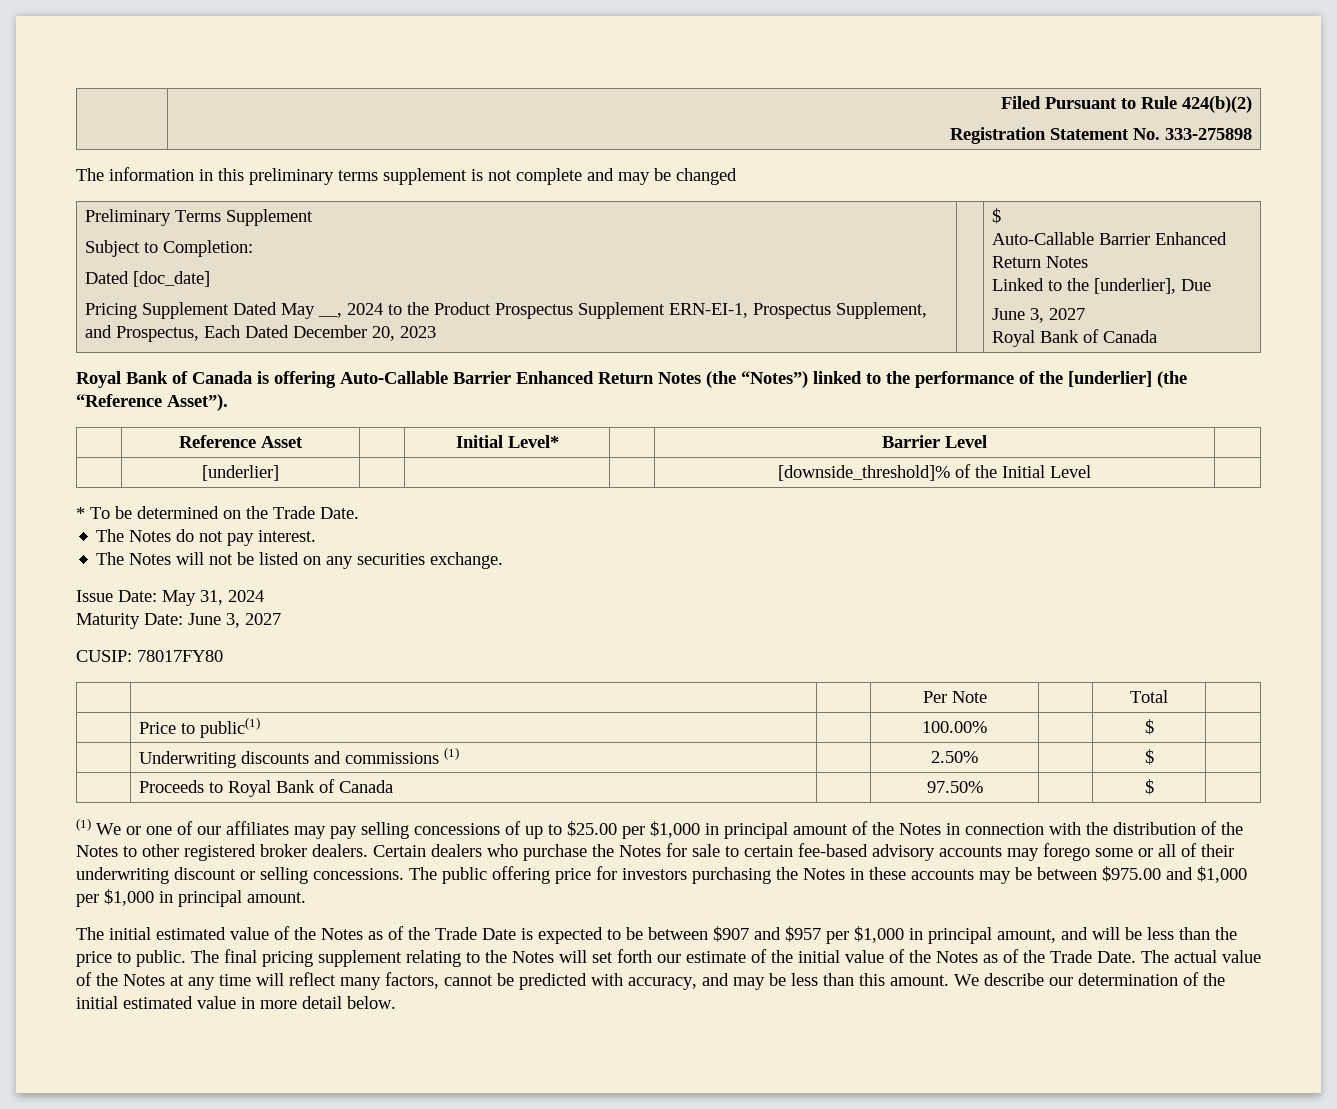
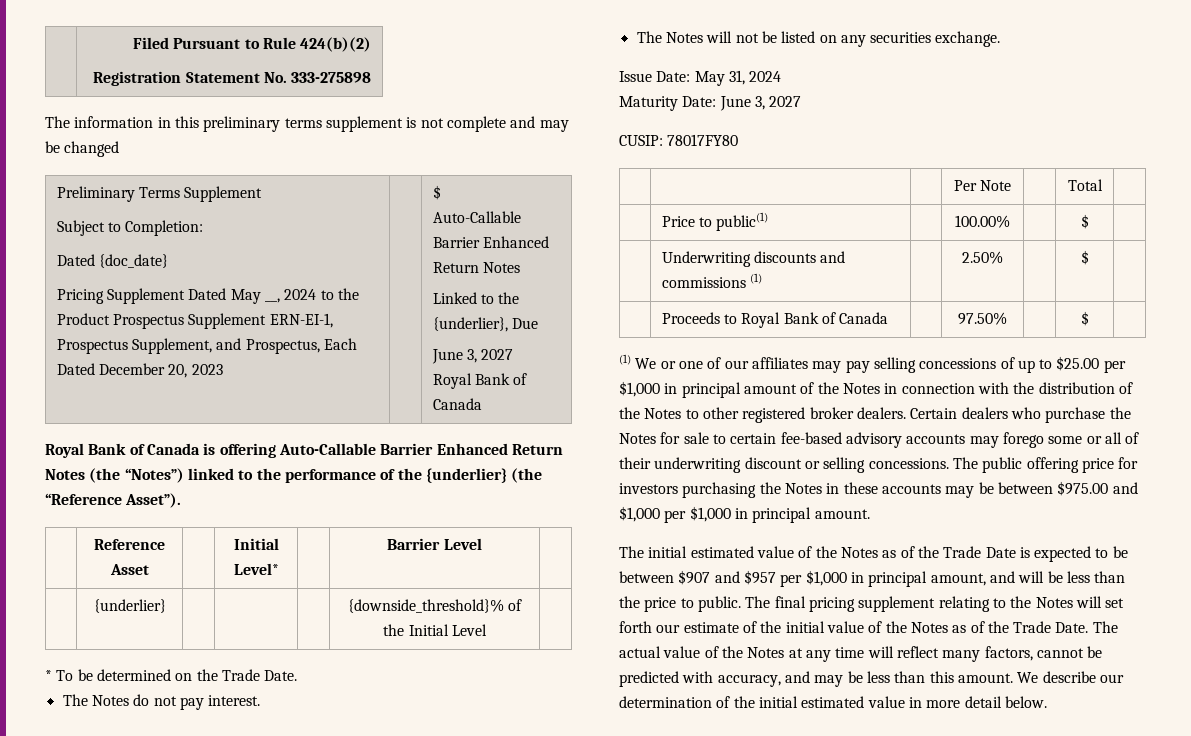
- Dated [doc_date]
+ Dated {doc_date}
- Linked to the [underlier], Due
+ Linked to the {underlier}, Due
- Royal Bank of Canada is offering Auto-Callable Barrier Enhanced Return Notes (the “Notes”) linked to the performance of the [underlier] (the “Reference Asset”).
+ Royal Bank of Canada is offering Auto-Callable Barrier Enhanced Return Notes (the “Notes”) linked to the performance of the {underlier} (the “Reference Asset”).
- | [underlier] | | | | [downside_threshold]% of the Initial Level |
+ | {underlier} | | | | {downside_threshold}% of the Initial Level |

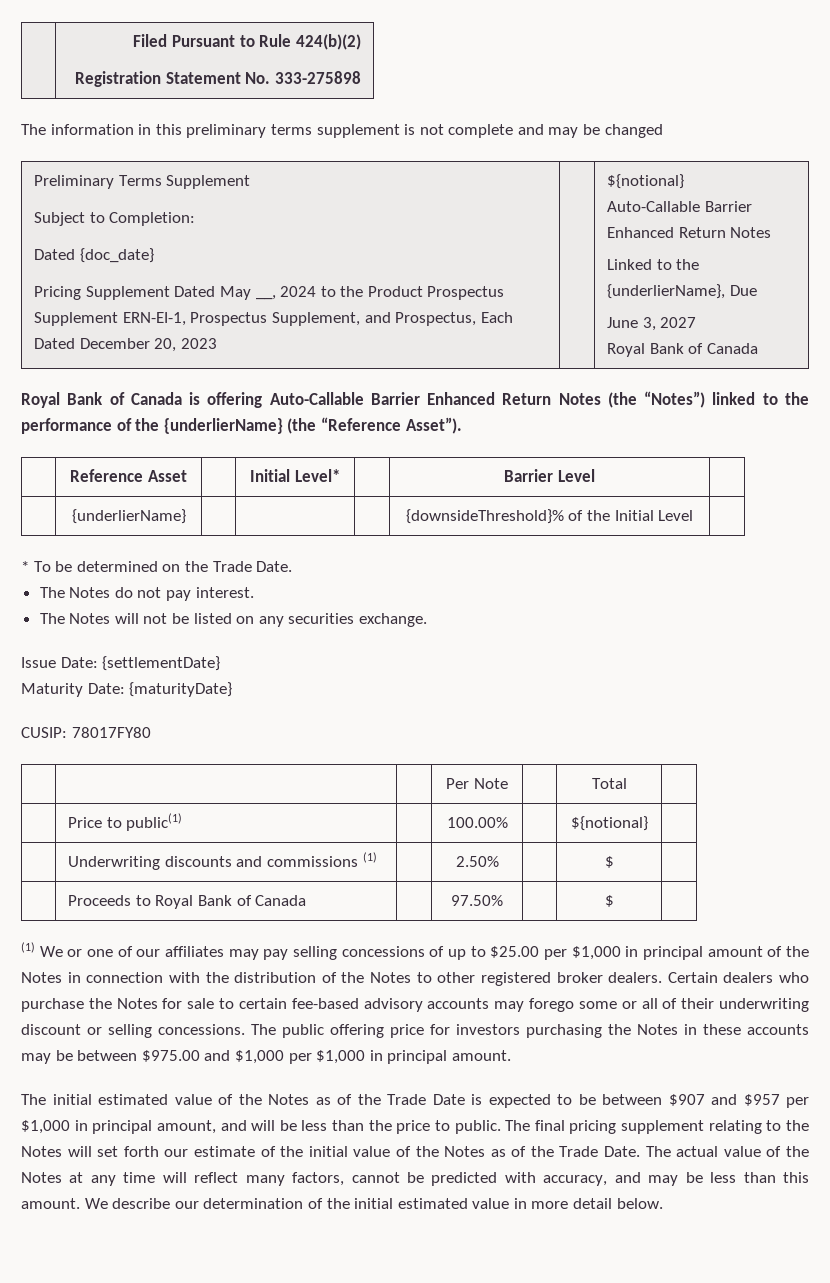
- Pricing Supplement Dated May __, 2024 to the Product Prospectus Supplement ERN-EI-1, Prospectus Supplement, and Prospectus, Each Dated December 20, 2023 | | $
+ Pricing Supplement Dated May __, 2024 to the Product Prospectus Supplement ERN-EI-1, Prospectus Supplement, and Prospectus, Each Dated December 20, 2023 | | ${notional}
- Linked to the {underlier}, Due
+ Linked to the {underlierName}, Due
- Royal Bank of Canada is offering Auto-Callable Barrier Enhanced Return Notes (the “Notes”) linked to the performance of the {underlier} (the “Reference Asset”).
+ Royal Bank of Canada is offering Auto-Callable Barrier Enhanced Return Notes (the “Notes”) linked to the performance of the {underlierName} (the “Reference Asset”).
- | {underlier} | | | | {downside_threshold}% of the Initial Level |
+ | {underlierName} | | | | {downsideThreshold}% of the Initial Level |
- Issue Date: May 31, 2024
+ Issue Date: {settlementDate}
- Maturity Date: June 3, 2027
+ Maturity Date: {maturityDate}
- | Price to public(1) | | 100.00% | | $ |
+ | Price to public(1) | | 100.00% | | ${notional} |

